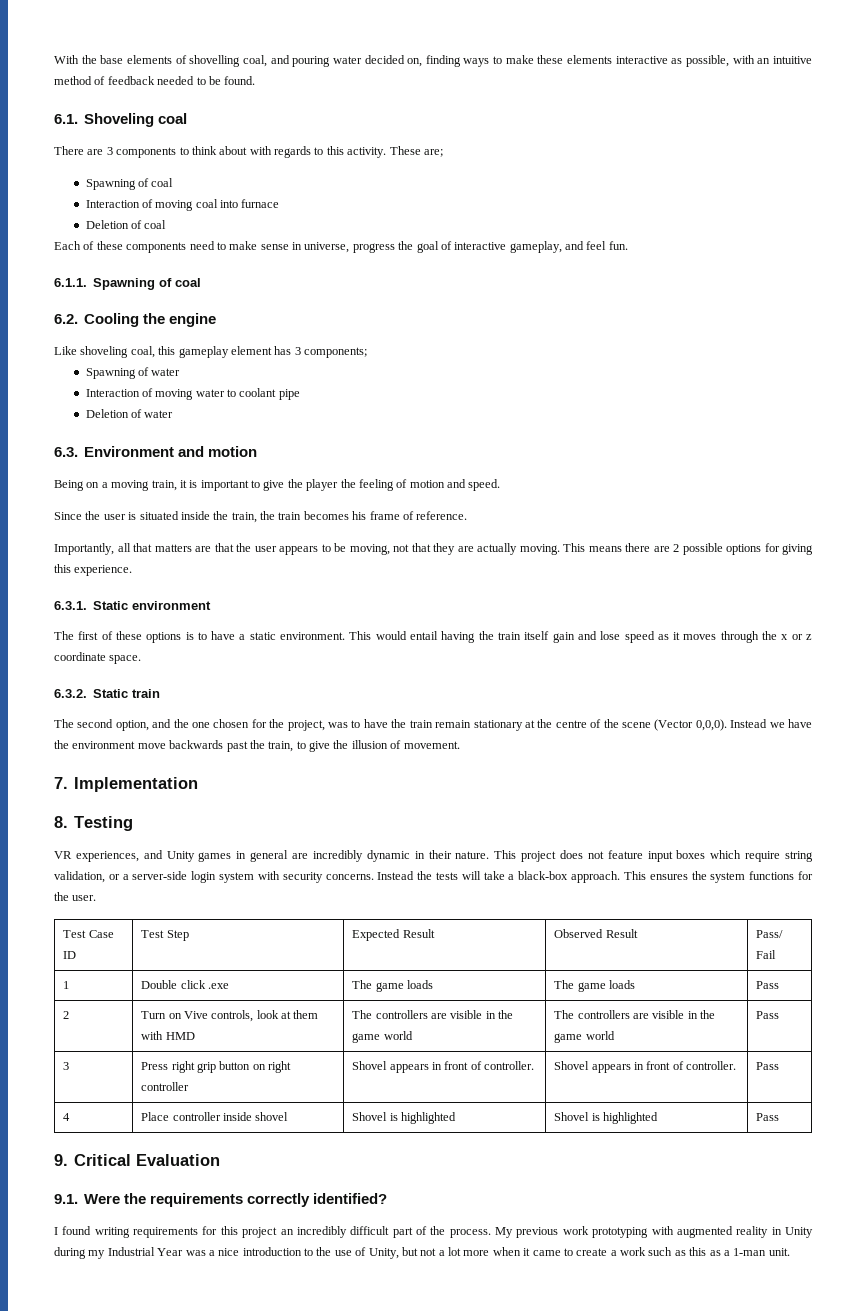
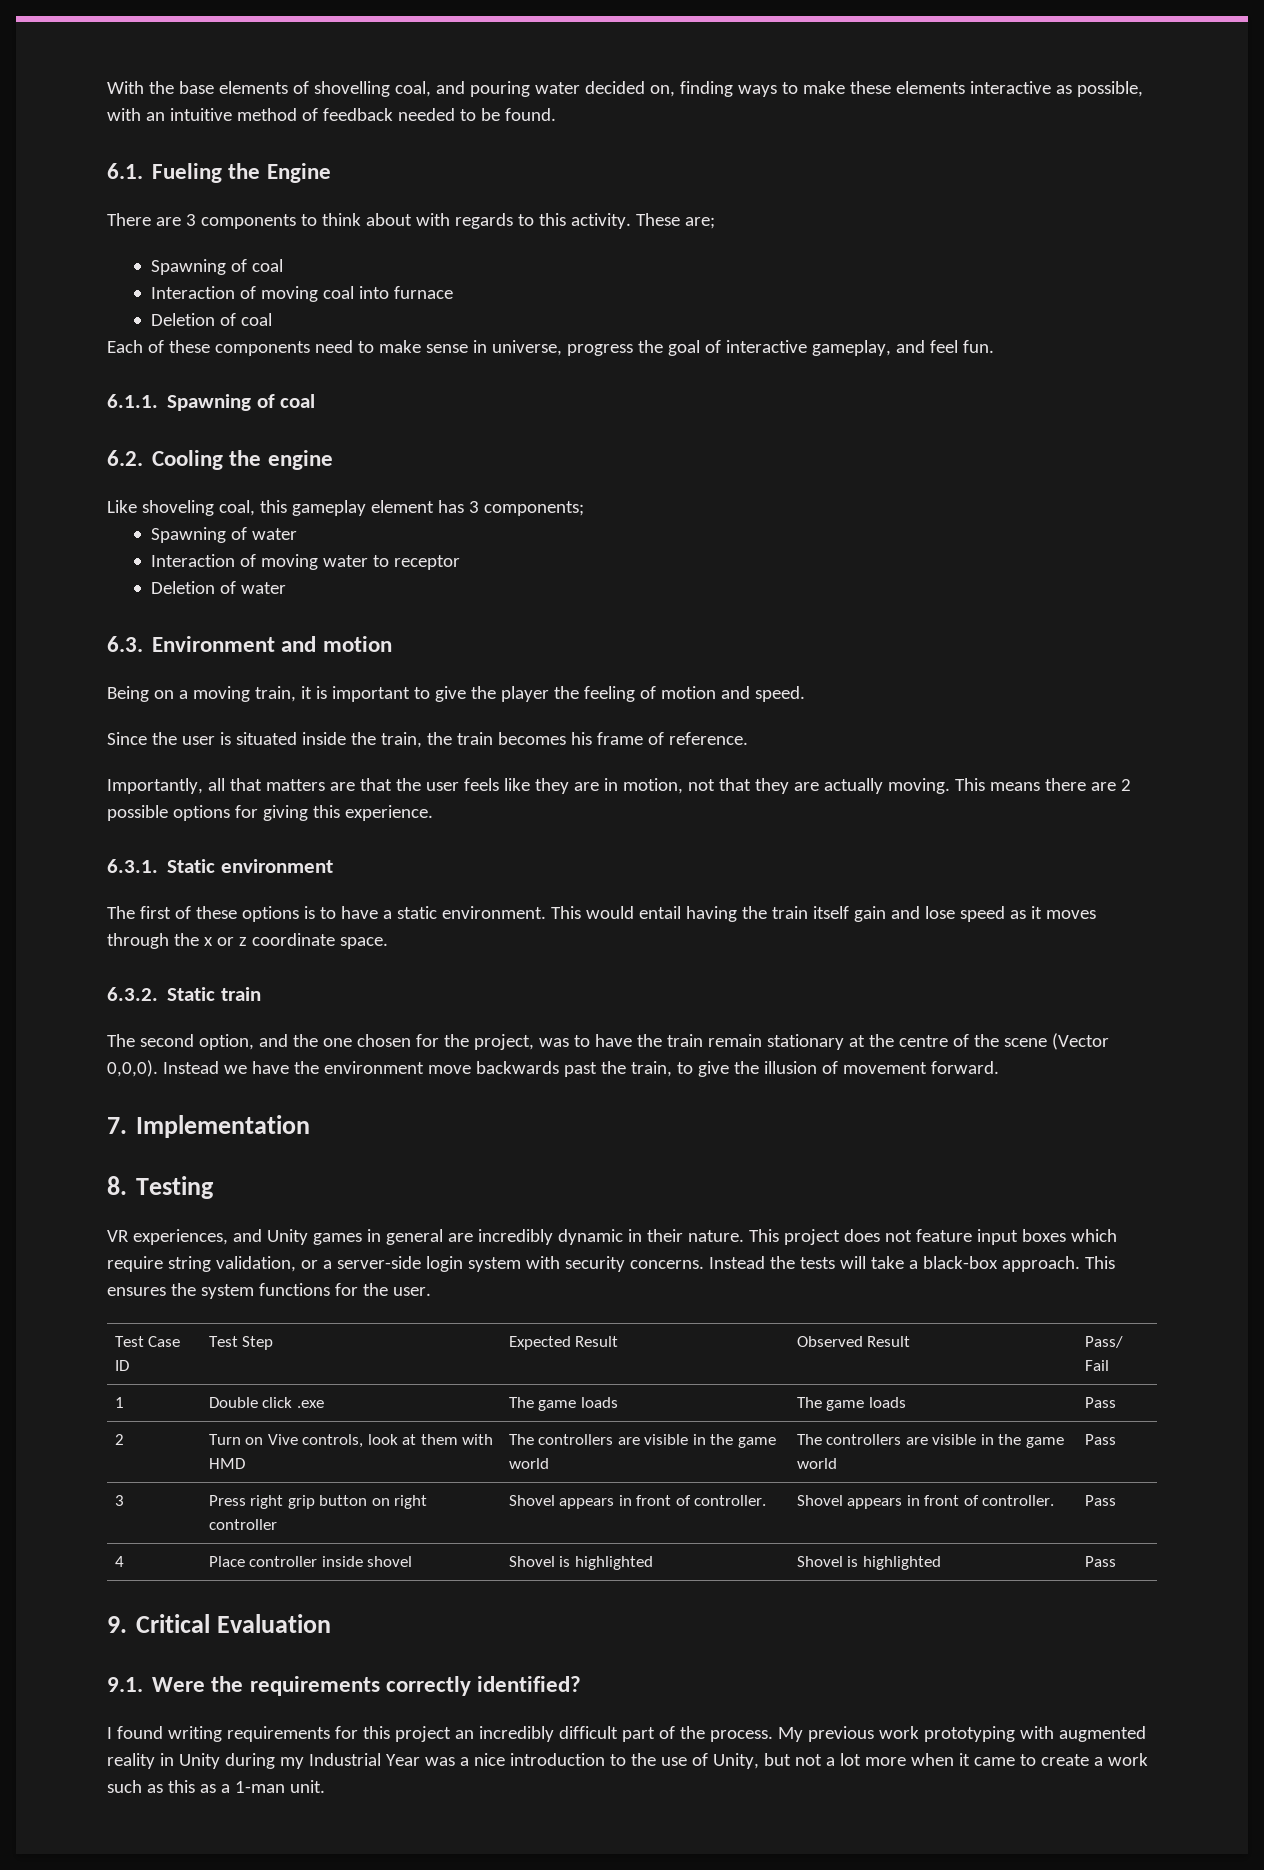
- 6.1. Shoveling coal
+ 6.1. Fueling the Engine
- Interaction of moving water to coolant pipe
+ Interaction of moving water to receptor
- Importantly, all that matters are that the user appears to be moving, not that they are actually moving.
+ Importantly, all that matters are that the user feels like they are in motion, not that they are actually moving.
- Instead we have the environment move backwards past the train, to give the illusion of movement.
+ Instead we have the environment move backwards past the train, to give the illusion of movement forward.

